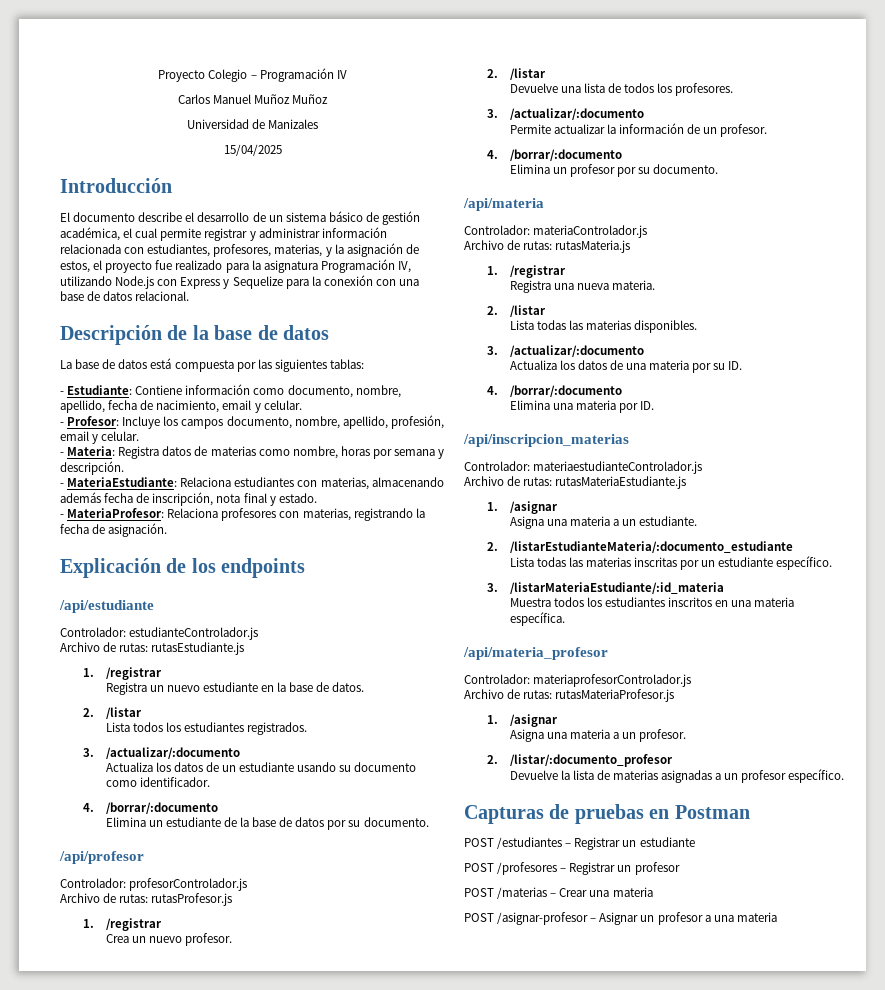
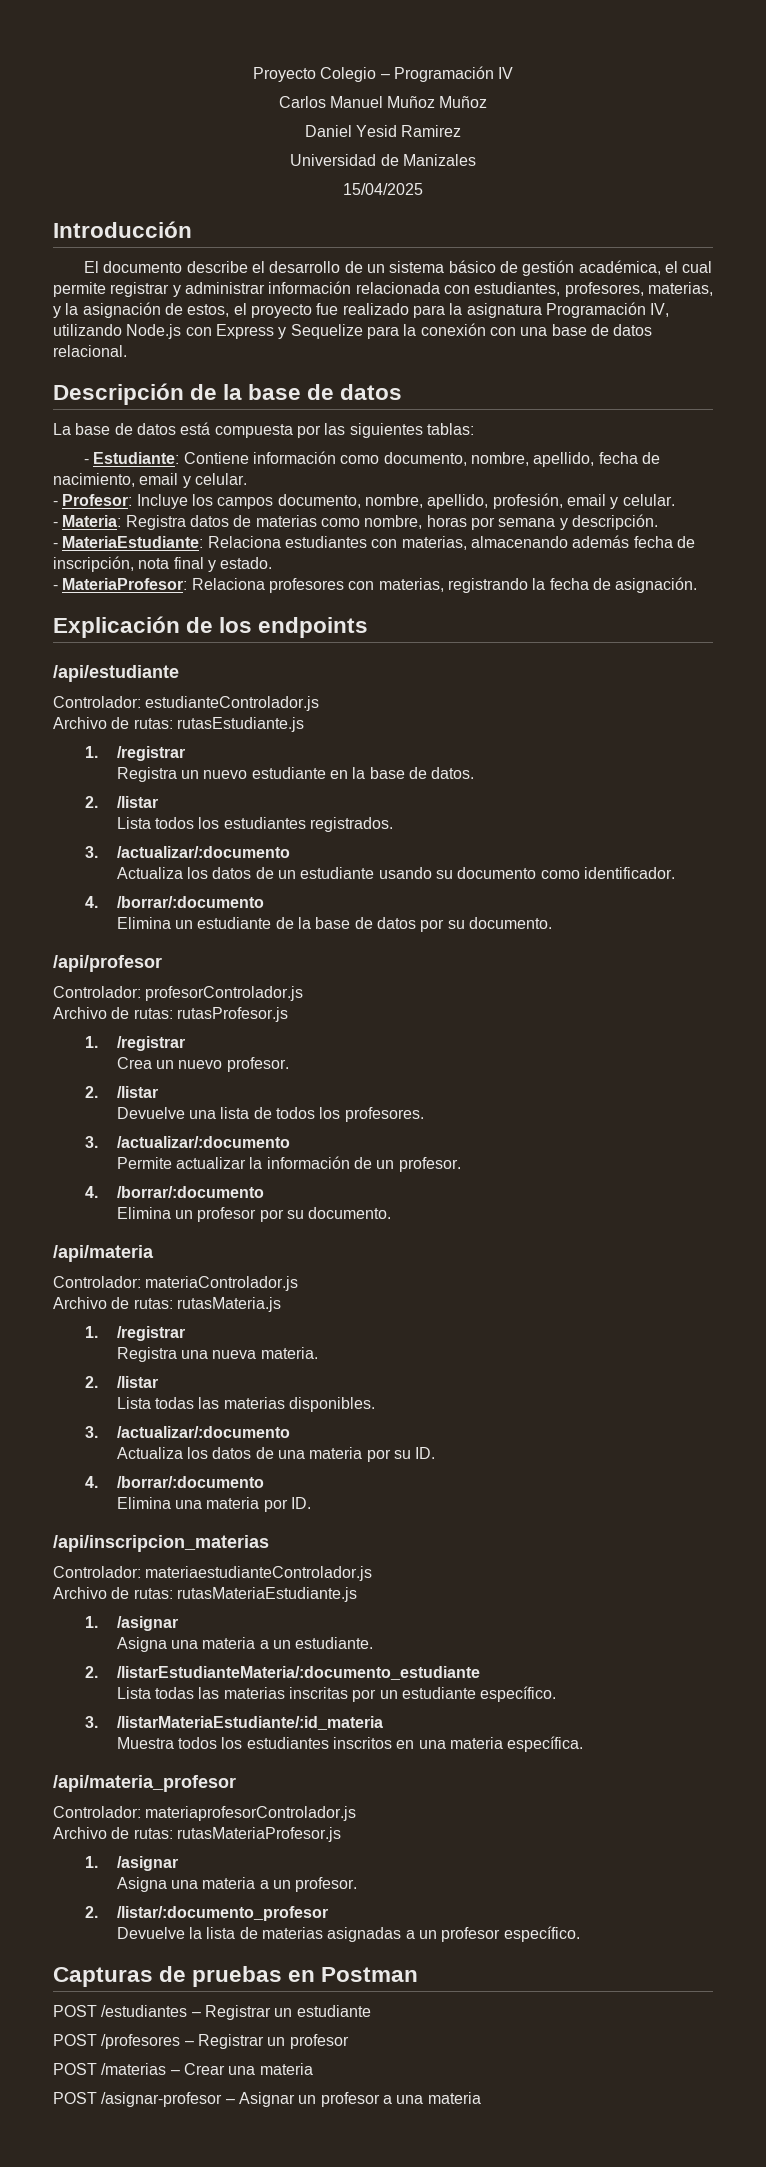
+ Daniel Yesid Ramirez

